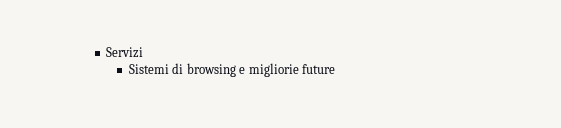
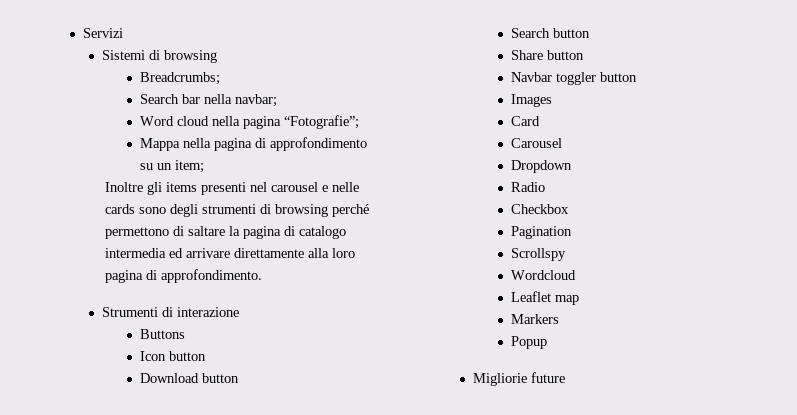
- Sistemi di browsing e migliorie future
+ Sistemi di browsing
+ Breadcrumbs;
+ Search bar nella navbar;
+ Word cloud nella pagina “Fotografie”;
+ Mappa nella pagina di approfondimento su un item;
+ Inoltre gli items presenti nel carousel e nelle cards sono degli strumenti di browsing perché permettono di saltare la pagina di catalogo intermedia ed arrivare direttamente alla loro pagina di approfondimento.
+ Strumenti di interazione
+ Buttons
+ Icon button
+ Download button
+ Search button
+ Share button
+ Navbar toggler button
+ Images
+ Card
+ Carousel
+ Dropdown
+ Radio
+ Checkbox
+ Pagination
+ Scrollspy
+ Wordcloud
+ Leaflet map
+ Markers
+ Popup
+ Migliorie future

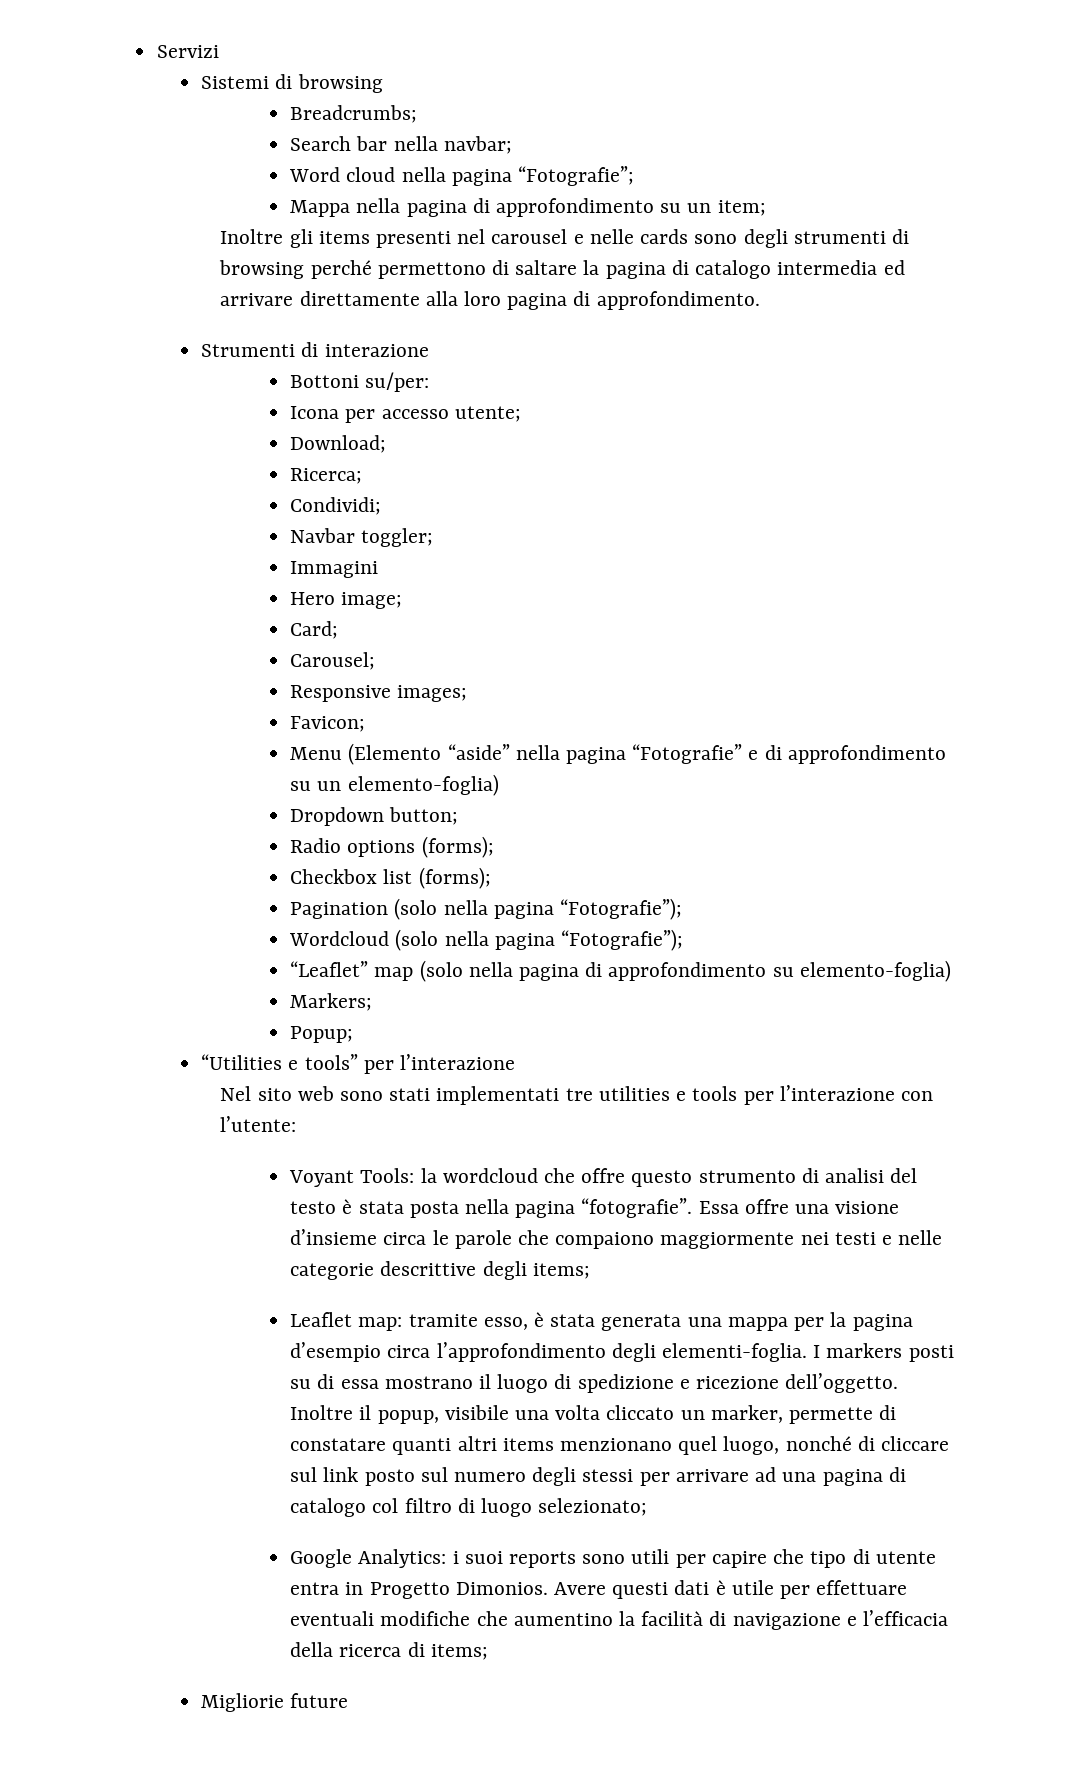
- Buttons
- Icon button
- Download button
- Search button
- Share button
- Navbar toggler button
- Images
- Card
- Carousel
+ Bottoni su/per:
+ Icona per accesso utente;
+ Download;
+ Ricerca;
+ Condividi;
+ Navbar toggler;
+ Immagini
+ Hero image;
+ Card;
+ Carousel;
+ Responsive images;
+ Favicon;
+ Menu (Elemento “aside” nella pagina “Fotografie” e di approfondimento su un elemento-foglia)
- Dropdown
+ Dropdown button;
- Radio
+ Radio options (forms);
- Checkbox
+ Checkbox list (forms);
- Pagination
- Scrollspy
- Wordcloud
- Leaflet map
- Markers
- Popup
+ Pagination (solo nella pagina “Fotografie”);
+ Wordcloud (solo nella pagina “Fotografie”);
+ “Leaflet” map (solo nella pagina di approfondimento su elemento-foglia)
+ Markers;
+ Popup;
+ “Utilities e tools” per l’interazione
+ Nel sito web sono stati implementati tre utilities e tools per l’interazione con l’utente:
+ Voyant Tools: la wordcloud che offre questo strumento di analisi del testo è stata posta nella pagina “fotografie”. Essa offre una visione d’insieme circa le parole che compaiono maggiormente nei testi e nelle categorie descrittive degli items;
+ Leaflet map: tramite esso, è stata generata una mappa per la pagina d’esempio circa l’approfondimento degli elementi-foglia. I markers posti su di essa mostrano il luogo di spedizione e ricezione dell’oggetto. Inoltre il popup, visibile una volta cliccato un marker, permette di constatare quanti altri items menzionano quel luogo, nonché di cliccare sul link posto sul numero degli stessi per arrivare ad una pagina di catalogo col filtro di luogo selezionato;
+ Google Analytics: i suoi reports sono utili per capire che tipo di utente entra in Progetto Dimonios. Avere questi dati è utile per effettuare eventuali modifiche che aumentino la facilità di navigazione e l’efficacia della ricerca di items;

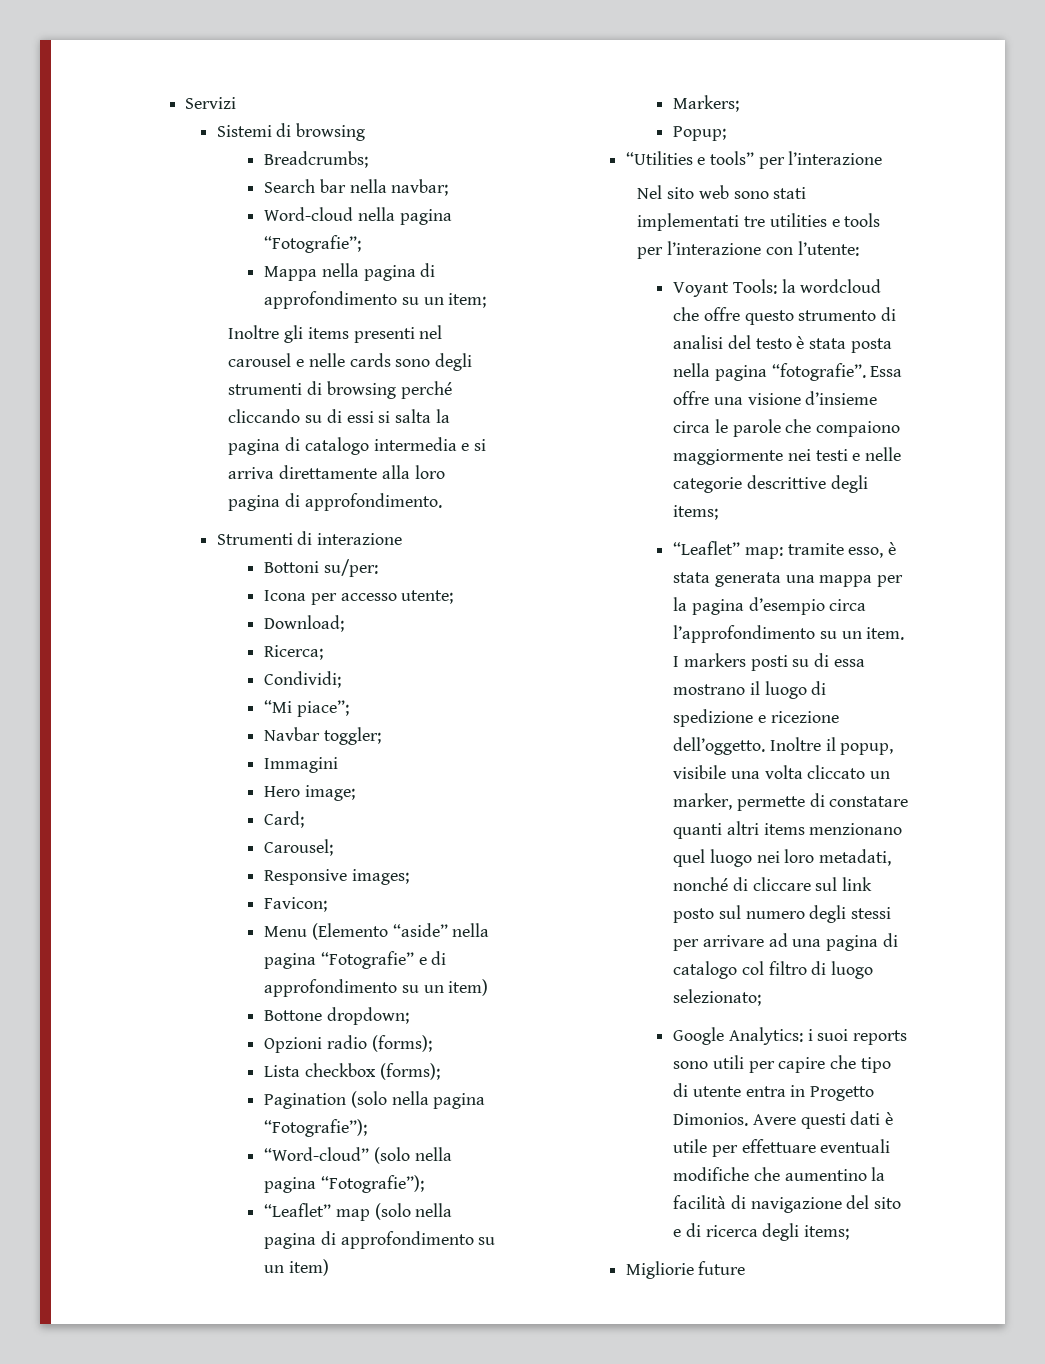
- Word cloud nella pagina “Fotografie”;
+ Word-cloud nella pagina “Fotografie”;
- Inoltre gli items presenti nel carousel e nelle cards sono degli strumenti di browsing perché permettono di saltare la pagina di catalogo intermedia ed arrivare direttamente alla loro pagina di approfondimento.
+ Inoltre gli items presenti nel carousel e nelle cards sono degli strumenti di browsing perché cliccando su di essi si salta la pagina di catalogo intermedia e si arriva direttamente alla loro pagina di approfondimento.
+ “Mi piace”;
- Menu (Elemento “aside” nella pagina “Fotografie” e di approfondimento su un elemento-foglia)
- Dropdown button;
- Radio options (forms);
- Checkbox list (forms);
+ Menu (Elemento “aside” nella pagina “Fotografie” e di approfondimento su un item)
+ Bottone dropdown;
+ Opzioni radio (forms);
+ Lista checkbox (forms);
- Wordcloud (solo nella pagina “Fotografie”);
+ “Word-cloud” (solo nella pagina “Fotografie”);
- “Leaflet” map (solo nella pagina di approfondimento su elemento-foglia)
+ “Leaflet” map (solo nella pagina di approfondimento su un item)
- Leaflet map: tramite esso, è stata generata una mappa per la pagina d’esempio circa l’approfondimento degli elementi-foglia.
+ “Leaflet” map: tramite esso, è stata generata una mappa per la pagina d’esempio circa l’approfondimento su un item.
- Inoltre il popup, visibile una volta cliccato un marker, permette di constatare quanti altri items menzionano quel luogo, nonché di cliccare sul link posto sul numero degli stessi per arrivare ad una pagina di catalogo col filtro di luogo selezionato;
+ Inoltre il popup, visibile una volta cliccato un marker, permette di constatare quanti altri items menzionano quel luogo nei loro metadati, nonché di cliccare sul link posto sul numero degli stessi per arrivare ad una pagina di catalogo col filtro di luogo selezionato;
- Avere questi dati è utile per effettuare eventuali modifiche che aumentino la facilità di navigazione e l’efficacia della ricerca di items;
+ Avere questi dati è utile per effettuare eventuali modifiche che aumentino la facilità di navigazione del sito e di ricerca degli items;

